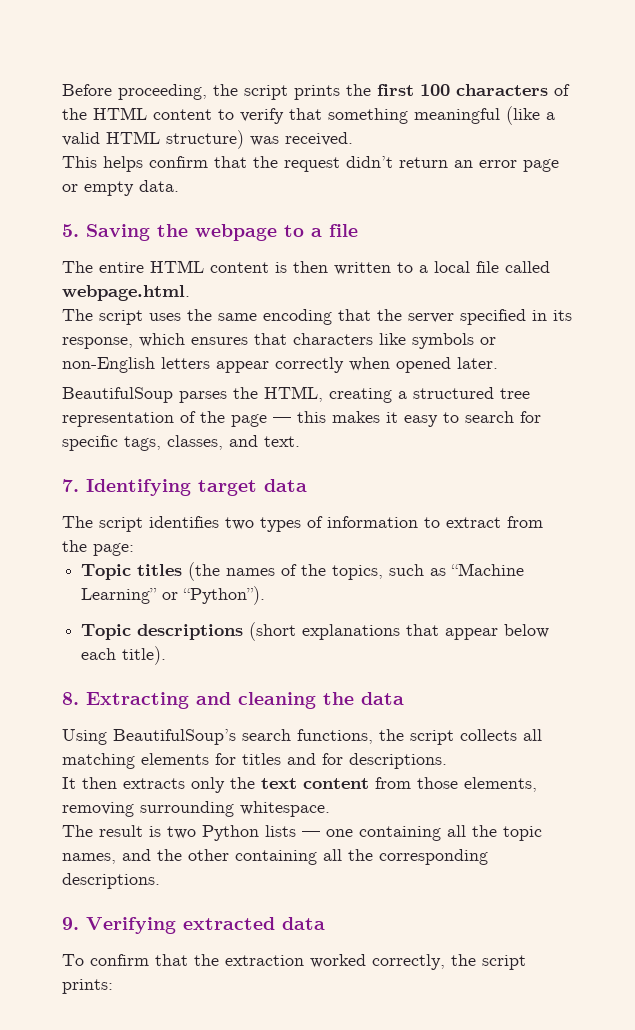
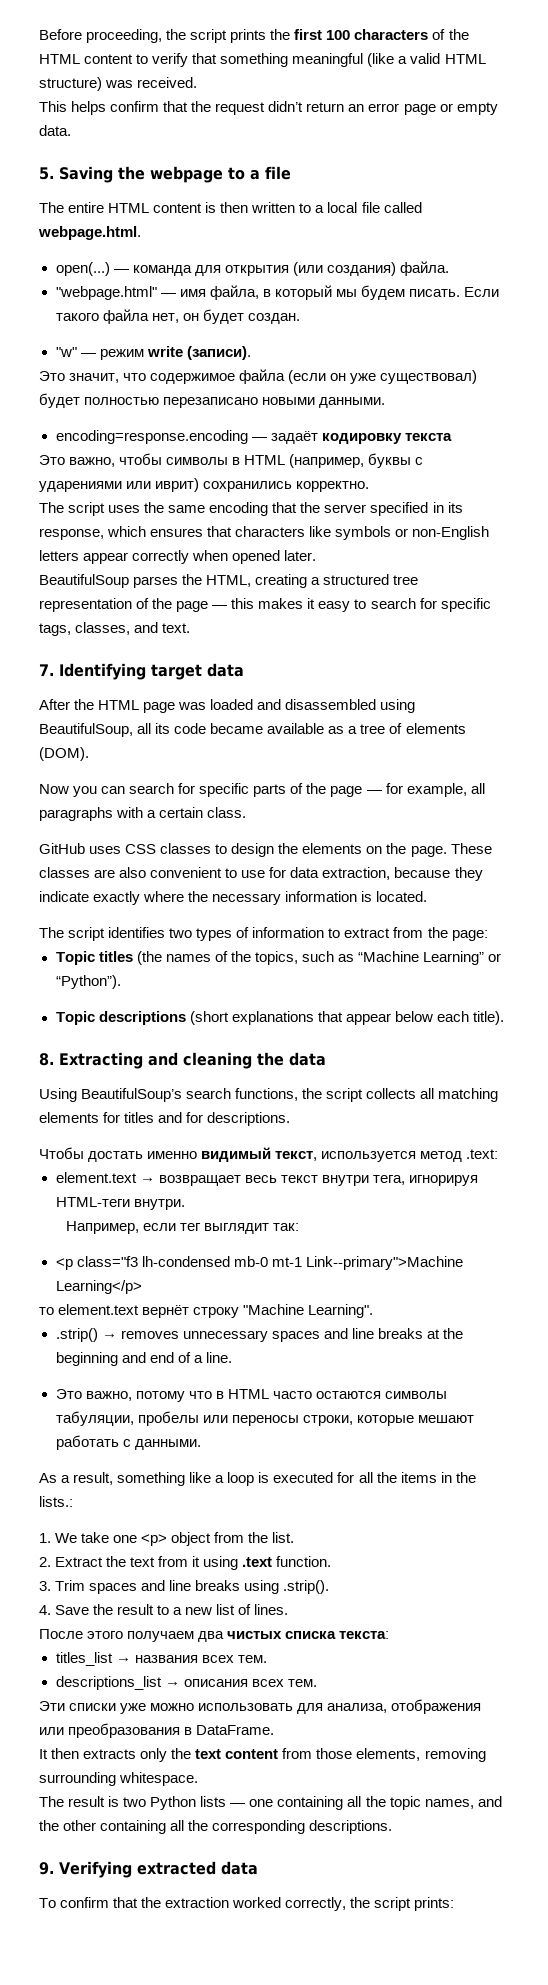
+ open(...) — команда для открытия (или создания) файла.
+ "webpage.html" — имя файла, в который мы будем писать. Если такого файла нет, он будет создан.
+ "w" — режим write (записи).
+ Это значит, что содержимое файла (если он уже существовал) будет полностью перезаписано новыми данными.
+ encoding=response.encoding — задаёт кодировку текста
+ Это важно, чтобы символы в HTML (например, буквы с ударениями или иврит) сохранились корректно.
+ After the HTML page was loaded and disassembled using BeautifulSoup, all its code became available as a tree of elements (DOM).
+ Now you can search for specific parts of the page — for example, all paragraphs with a certain class.
+ GitHub uses CSS classes to design the elements on the page. These classes are also convenient to use for data extraction, because they indicate exactly where the necessary information is located.
+ Чтобы достать именно видимый текст, используется метод .text:
+ element.text → возвращает весь текст внутри тега, игнорируя HTML-теги внутри.
+ Например, если тег выглядит так:
+ <p class="f3 lh-condensed mb-0 mt-1 Link--primary">Machine Learning</p>
+ то element.text вернёт строку "Machine Learning".
+ .strip() → removes unnecessary spaces and line breaks at the beginning and end of a line.
+ Это важно, потому что в HTML часто остаются символы табуляции, пробелы или переносы строки, которые мешают работать с данными.
+ As a result, something like a loop is executed for all the items in the lists.:
+ 1. We take one <p> object from the list.
+ 2. Extract the text from it using .text function.
+ 3. Trim spaces and line breaks using .strip().
+ 4. Save the result to a new list of lines.
+ После этого получаем два чистых списка текста:
+ titles_list → названия всех тем.
+ descriptions_list → описания всех тем.
+ Эти списки уже можно использовать для анализа, отображения или преобразования в DataFrame.

